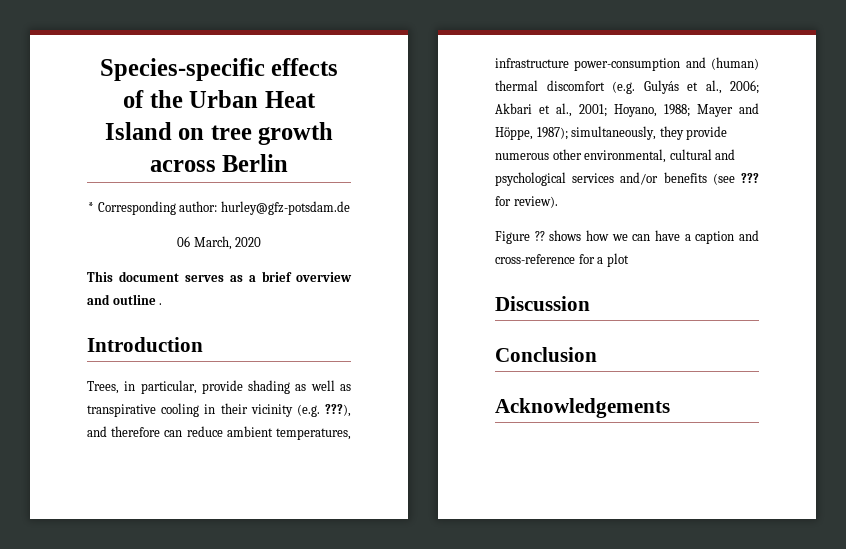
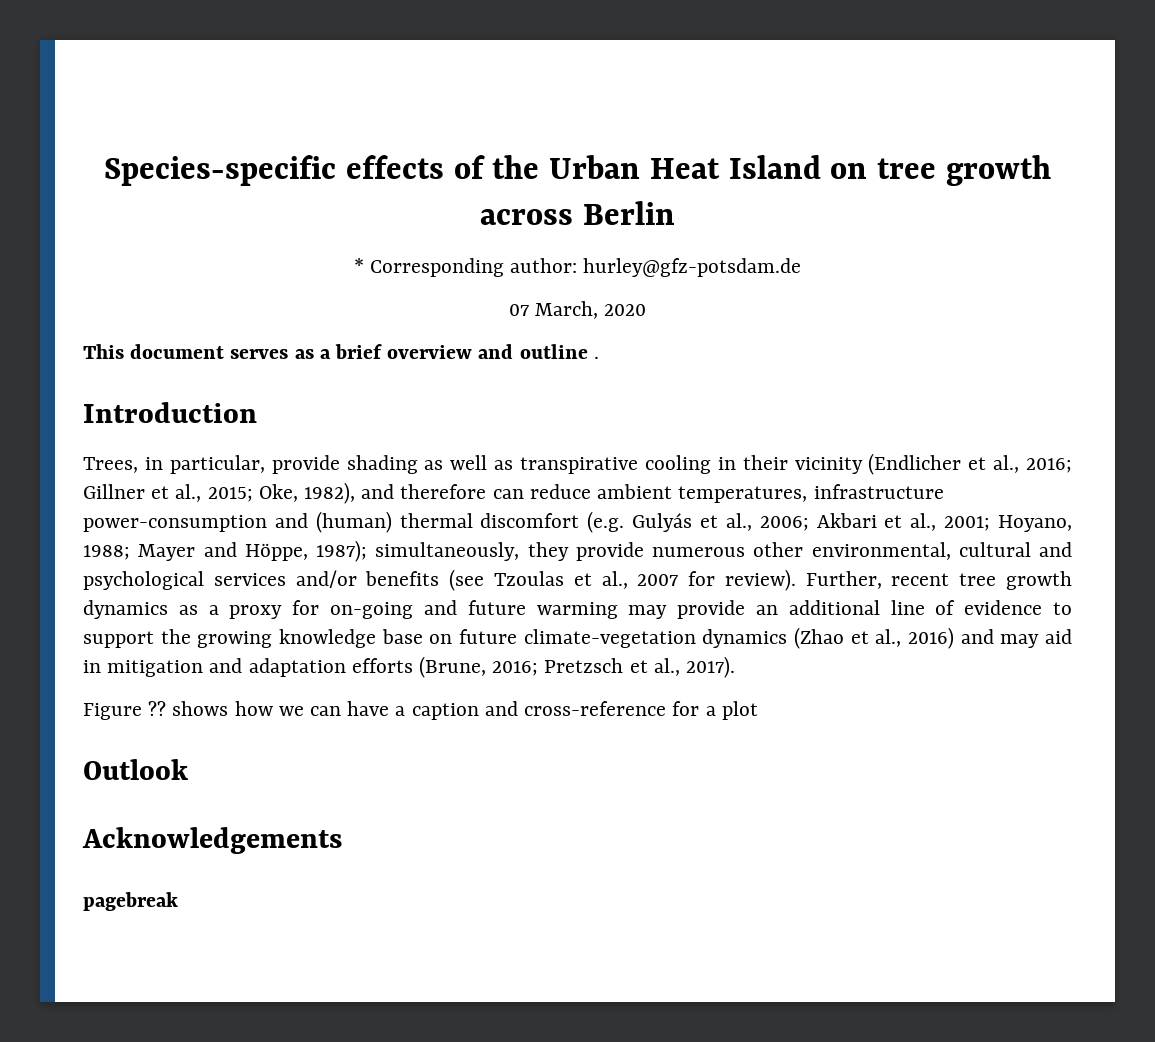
- 06 March, 2020
+ 07 March, 2020
- Trees, in particular, provide shading as well as transpirative cooling in their vicinity (e.g. ???), and therefore can reduce ambient temperatures, infrastructure power-consumption and (human) thermal discomfort (e.g. Gulyás et al., 2006; Akbari et al., 2001; Hoyano, 1988; Mayer and Höppe, 1987); simultaneously, they provide numerous other environmental, cultural and psychological services and/or benefits (see ??? for review).
+ Trees, in particular, provide shading as well as transpirative cooling in their vicinity (Endlicher et al., 2016; Gillner et al., 2015; Oke, 1982), and therefore can reduce ambient temperatures, infrastructure power-consumption and (human) thermal discomfort (e.g. Gulyás et al., 2006; Akbari et al., 2001; Hoyano, 1988; Mayer and Höppe, 1987); simultaneously, they provide numerous other environmental, cultural and psychological services and/or benefits (see Tzoulas et al., 2007 for review). Further, recent tree growth dynamics as a proxy for on-going and future warming may provide an additional line of evidence to support the growing knowledge base on future climate-vegetation dynamics (Zhao et al., 2016) and may aid in mitigation and adaptation efforts (Brune, 2016; Pretzsch et al., 2017).
- Discussion
- Conclusion
+ Outlook
+ pagebreak

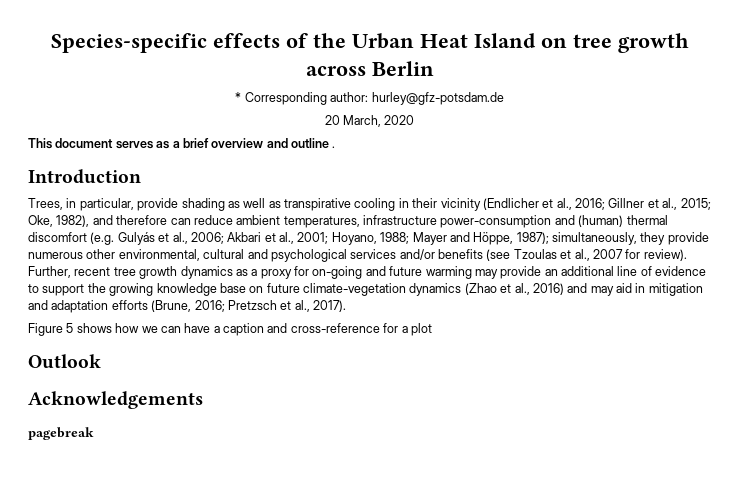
- 07 March, 2020
+ 20 March, 2020
- Figure ?? shows how we can have a caption and cross-reference for a plot
+ Figure 5 shows how we can have a caption and cross-reference for a plot

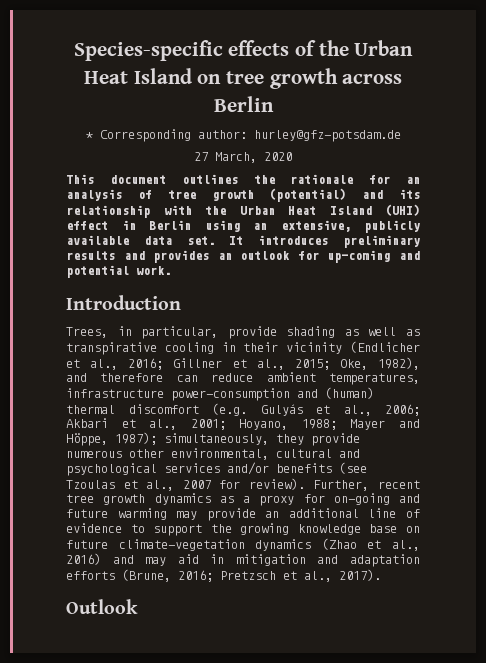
- 20 March, 2020
+ 27 March, 2020
- This document serves as a brief overview and outline .
+ This document outlines the rationale for an analysis of tree growth (potential) and its relationship with the Urban Heat Island (UHI) effect in Berlin using an extensive, publicly available data set. It introduces preliminary results and provides an outlook for up-coming and potential work.
- Figure 5 shows how we can have a caption and cross-reference for a plot
- Acknowledgements
- pagebreak

